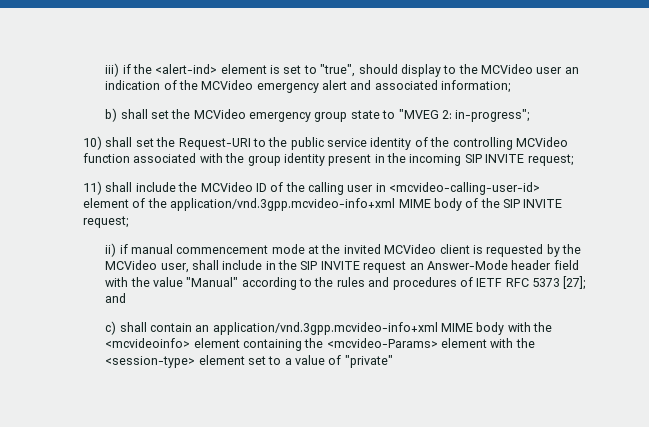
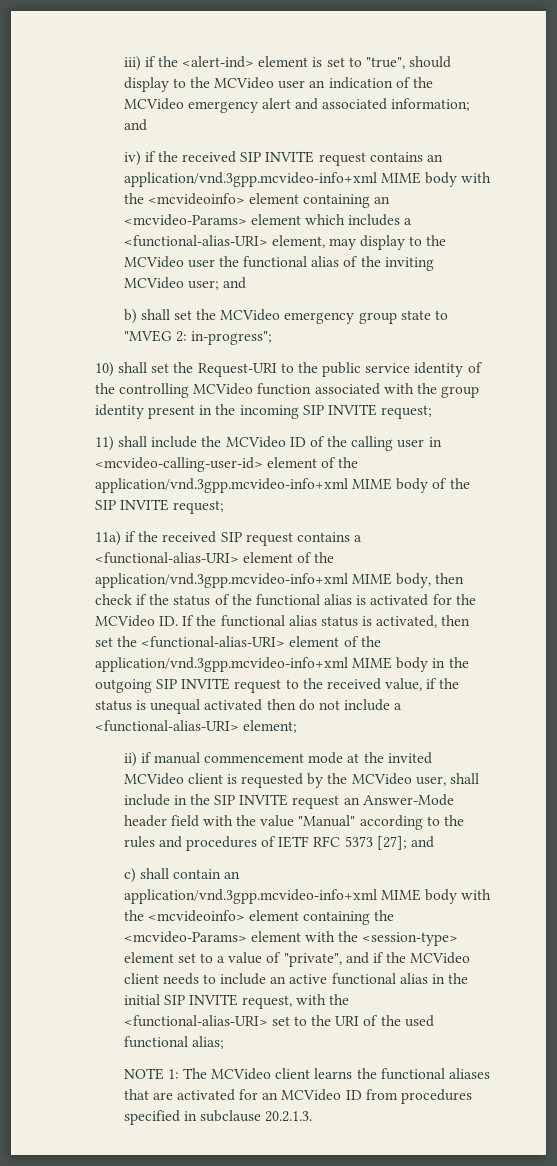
- iii) if the <alert-ind> element is set to "true", should display to the MCVideo user an indication of the MCVideo emergency alert and associated information;
+ iii) if the <alert-ind> element is set to "true", should display to the MCVideo user an indication of the MCVideo emergency alert and associated information; and
+ iv) if the received SIP INVITE request contains an application/vnd.3gpp.mcvideo-info+xml MIME body with the <mcvideoinfo> element containing an <mcvideo-Params> element which includes a <functional-alias-URI> element, may display to the MCVideo user the functional alias of the inviting MCVideo user; and
+ 11a) if the received SIP request contains a <functional-alias-URI> element of the application/vnd.3gpp.mcvideo-info+xml MIME body, then check if the status of the functional alias is activated for the MCVideo ID. If the functional alias status is activated, then set the <functional-alias-URI> element of the application/vnd.3gpp.mcvideo-info+xml MIME body in the outgoing SIP INVITE request to the received value, if the status is unequal activated then do not include a <functional-alias-URI> element;
- c) shall contain an application/vnd.3gpp.mcvideo-info+xml MIME body with the <mcvideoinfo> element containing the <mcvideo-Params> element with the <session-type> element set to a value of "private"
+ c) shall contain an application/vnd.3gpp.mcvideo-info+xml MIME body with the <mcvideoinfo> element containing the <mcvideo-Params> element with the <session-type> element set to a value of "private", and if the MCVideo client needs to include an active functional alias in the initial SIP INVITE request, with the <functional-alias-URI> set to the URI of the used functional alias;
+ NOTE 1: The MCVideo client learns the functional aliases that are activated for an MCVideo ID from procedures specified in subclause 20.2.1.3.

